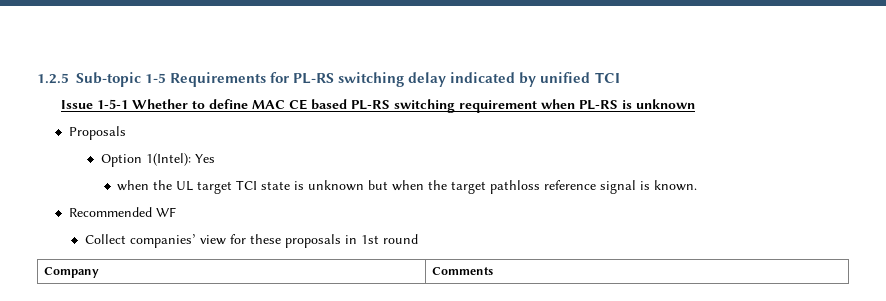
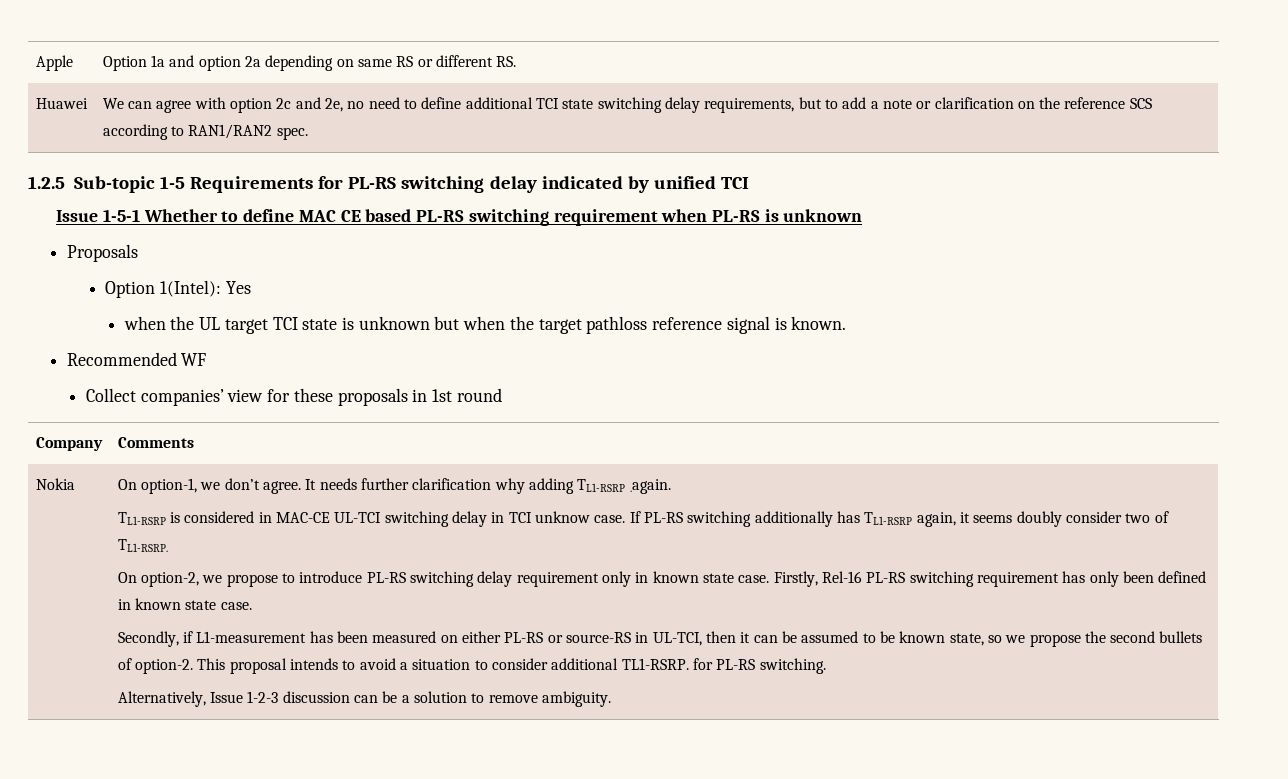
+ Apple | Option 1a and option 2a depending on same RS or different RS.
+ Huawei | We can agree with option 2c and 2e, no need to define additional TCI state switching delay requirements, but to add a note or clarification on the reference SCS according to RAN1/RAN2 spec.
+ Nokia | On option-1, we don’t agree. It needs further clarification why adding TL1-RSRP .again.
+ TL1-RSRP is considered in MAC-CE UL-TCI switching delay in TCI unknow case. If PL-RS switching additionally has TL1-RSRP again, it seems doubly consider two of TL1-RSRP.
+ On option-2, we propose to introduce PL-RS switching delay requirement only in known state case. Firstly, Rel-16 PL-RS switching requirement has only been defined in known state case.
+ Secondly, if L1-measurement has been measured on either PL-RS or source-RS in UL-TCI, then it can be assumed to be known state, so we propose the second bullets of option-2. This proposal intends to avoid a situation to consider additional TL1-RSRP. for PL-RS switching.
+ Alternatively, Issue 1-2-3 discussion can be a solution to remove ambiguity.

